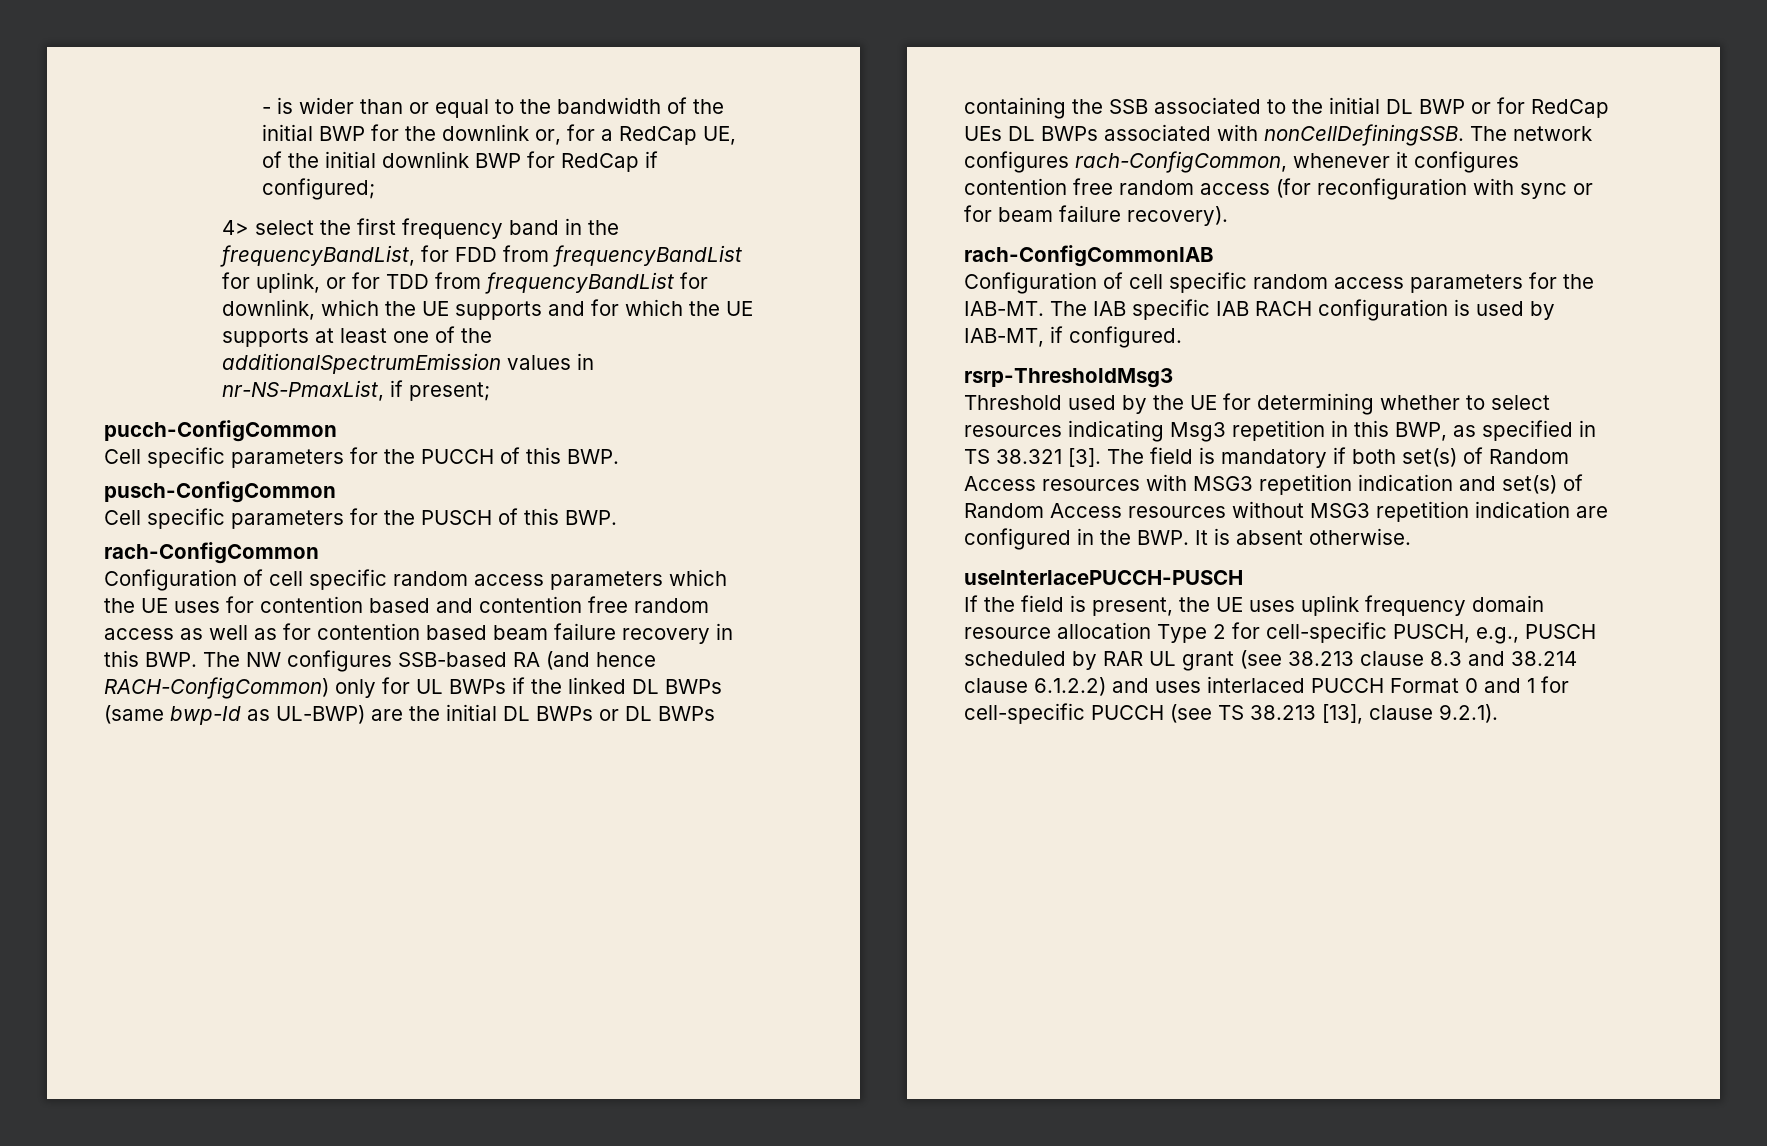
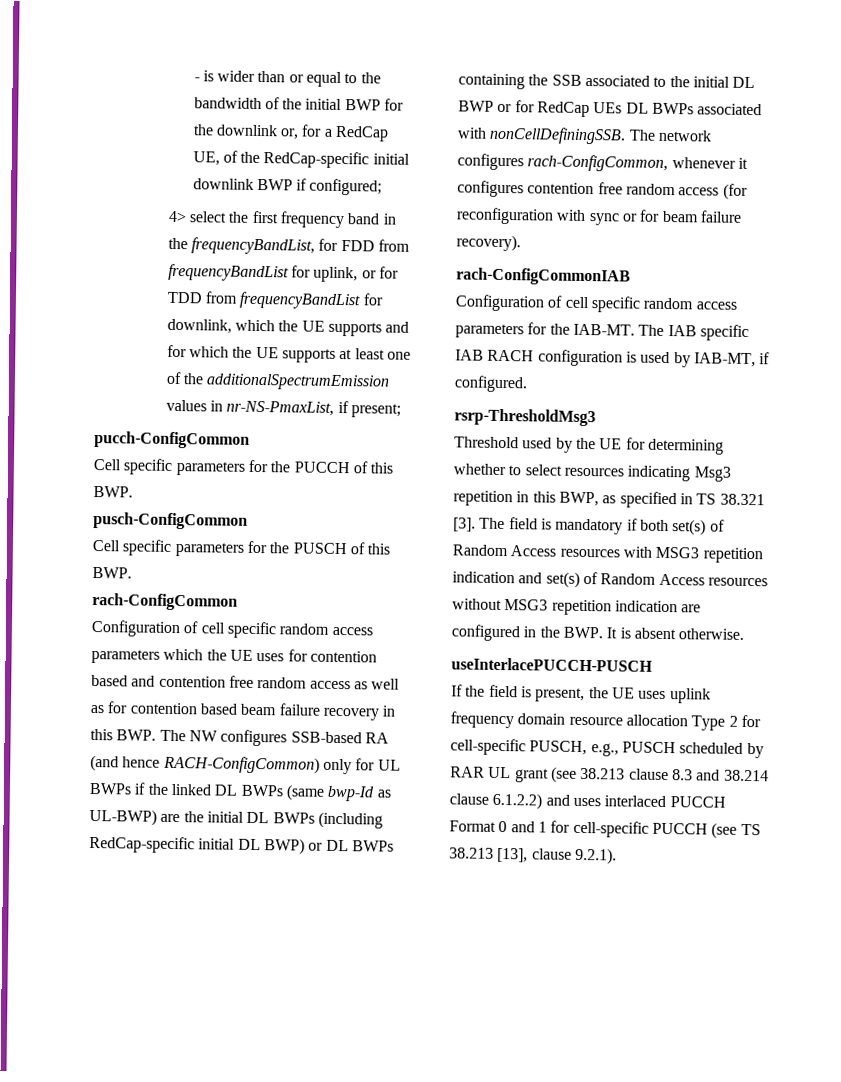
- - is wider than or equal to the bandwidth of the initial BWP for the downlink or, for a RedCap UE, of the initial downlink BWP for RedCap if configured;
+ - is wider than or equal to the bandwidth of the initial BWP for the downlink or, for a RedCap UE, of the RedCap-specific initial downlink BWP if configured;
- Configuration of cell specific random access parameters which the UE uses for contention based and contention free random access as well as for contention based beam failure recovery in this BWP. The NW configures SSB-based RA (and hence RACH-ConfigCommon) only for UL BWPs if the linked DL BWPs (same bwp-Id as UL-BWP) are the initial DL BWPs or DL BWPs containing the SSB associated to the initial DL BWP or for RedCap UEs DL BWPs associated with nonCellDefiningSSB.
+ Configuration of cell specific random access parameters which the UE uses for contention based and contention free random access as well as for contention based beam failure recovery in this BWP. The NW configures SSB-based RA (and hence RACH-ConfigCommon) only for UL BWPs if the linked DL BWPs (same bwp-Id as UL-BWP) are the initial DL BWPs (including RedCap-specific initial DL BWP) or DL BWPs containing the SSB associated to the initial DL BWP or for RedCap UEs DL BWPs associated with nonCellDefiningSSB.

